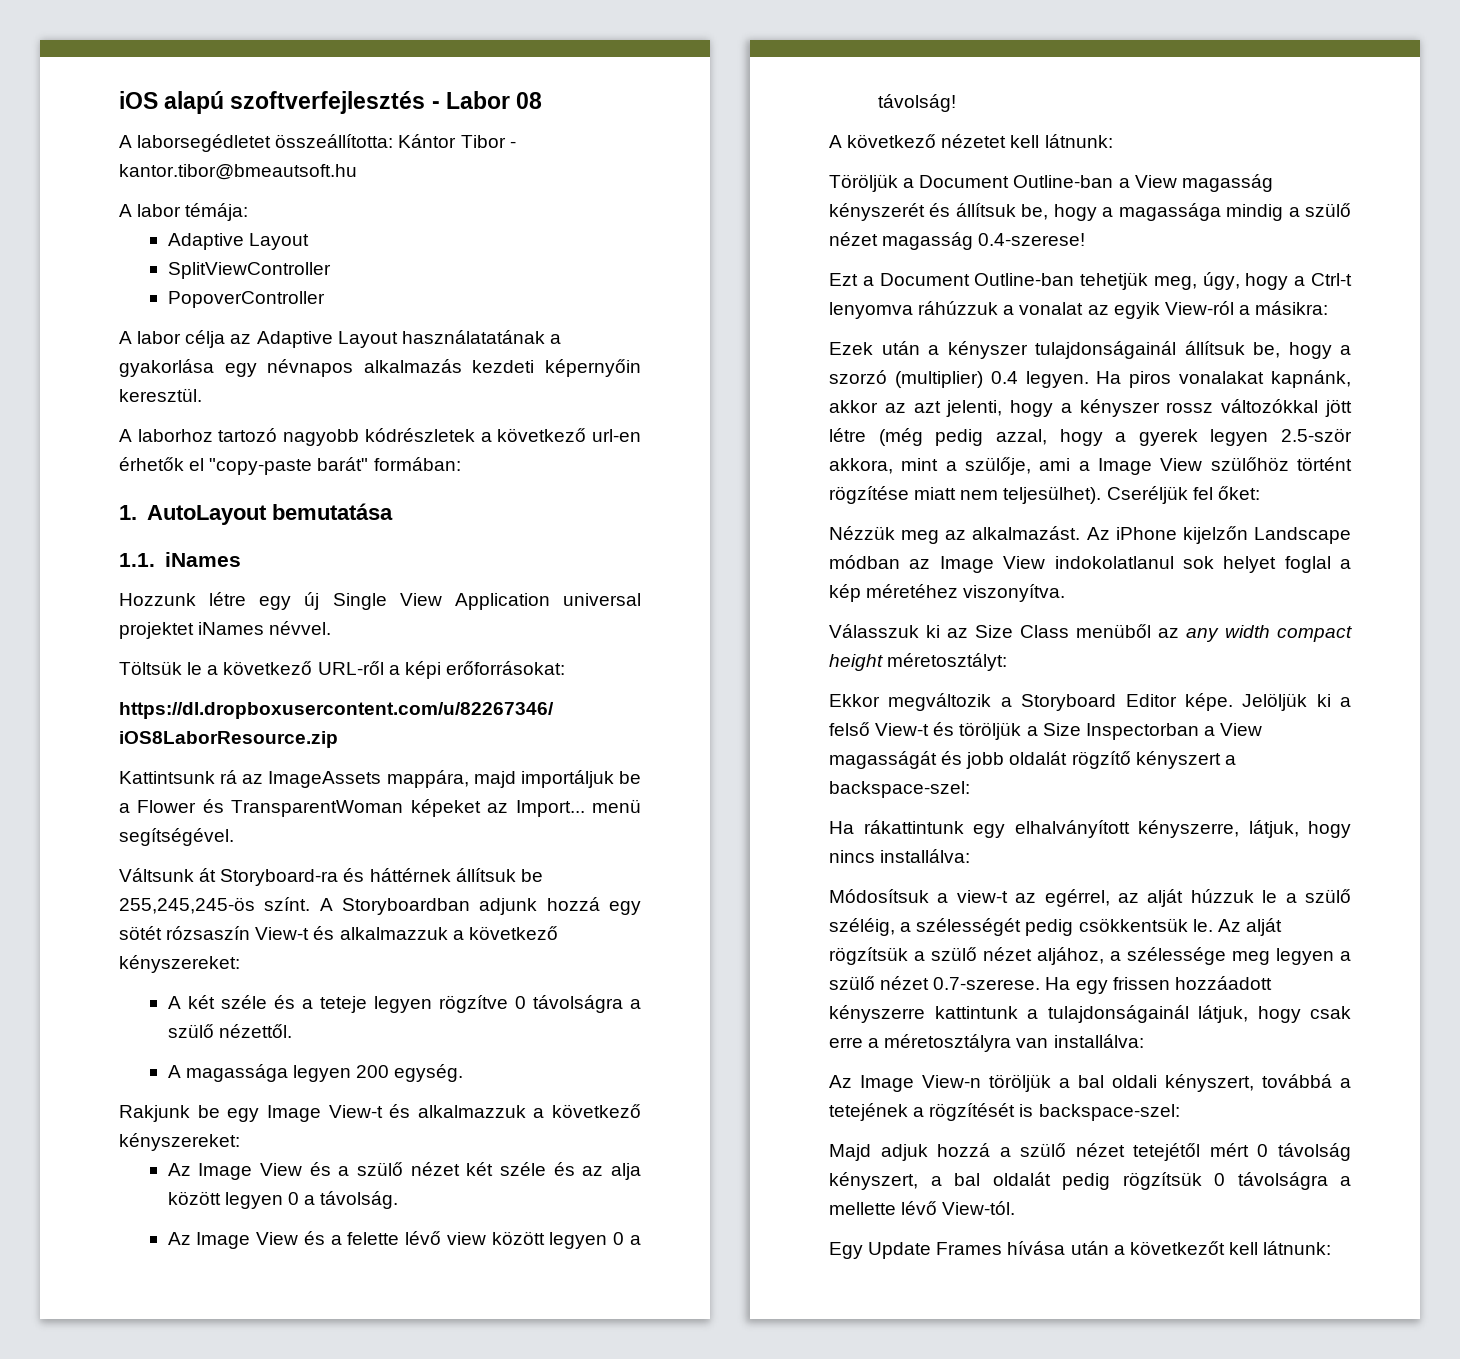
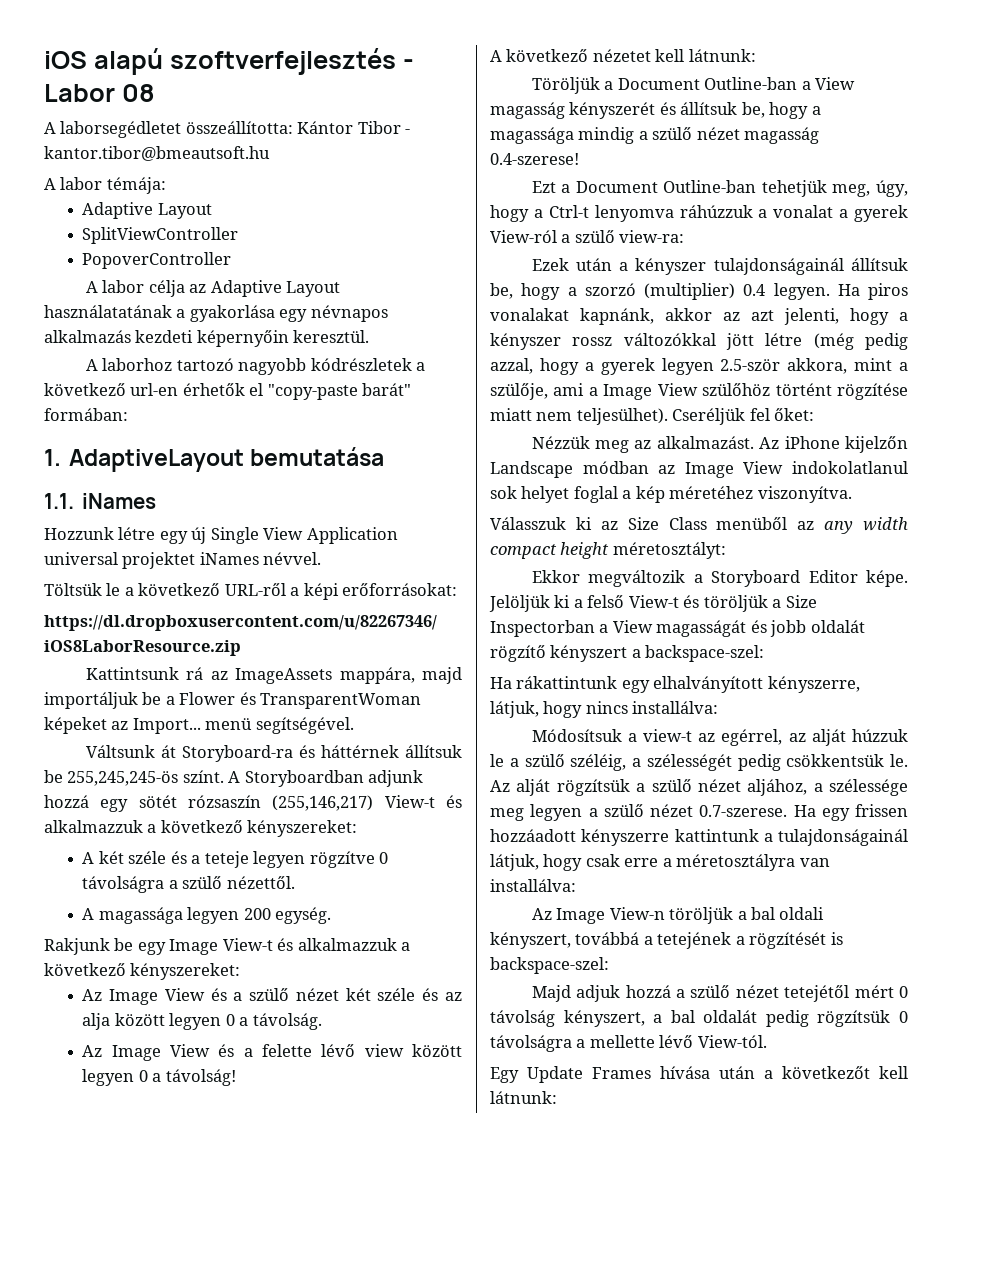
- 1. AutoLayout bemutatása
+ 1. AdaptiveLayout bemutatása
- A Storyboardban adjunk hozzá egy sötét rózsaszín View-t és alkalmazzuk a következő kényszereket:
+ A Storyboardban adjunk hozzá egy sötét rózsaszín (255,146,217) View-t és alkalmazzuk a következő kényszereket:
- Ezt a Document Outline-ban tehetjük meg, úgy, hogy a Ctrl-t lenyomva ráhúzzuk a vonalat az egyik View-ról a másikra:
+ Ezt a Document Outline-ban tehetjük meg, úgy, hogy a Ctrl-t lenyomva ráhúzzuk a vonalat a gyerek View-ról a szülő view-ra:

